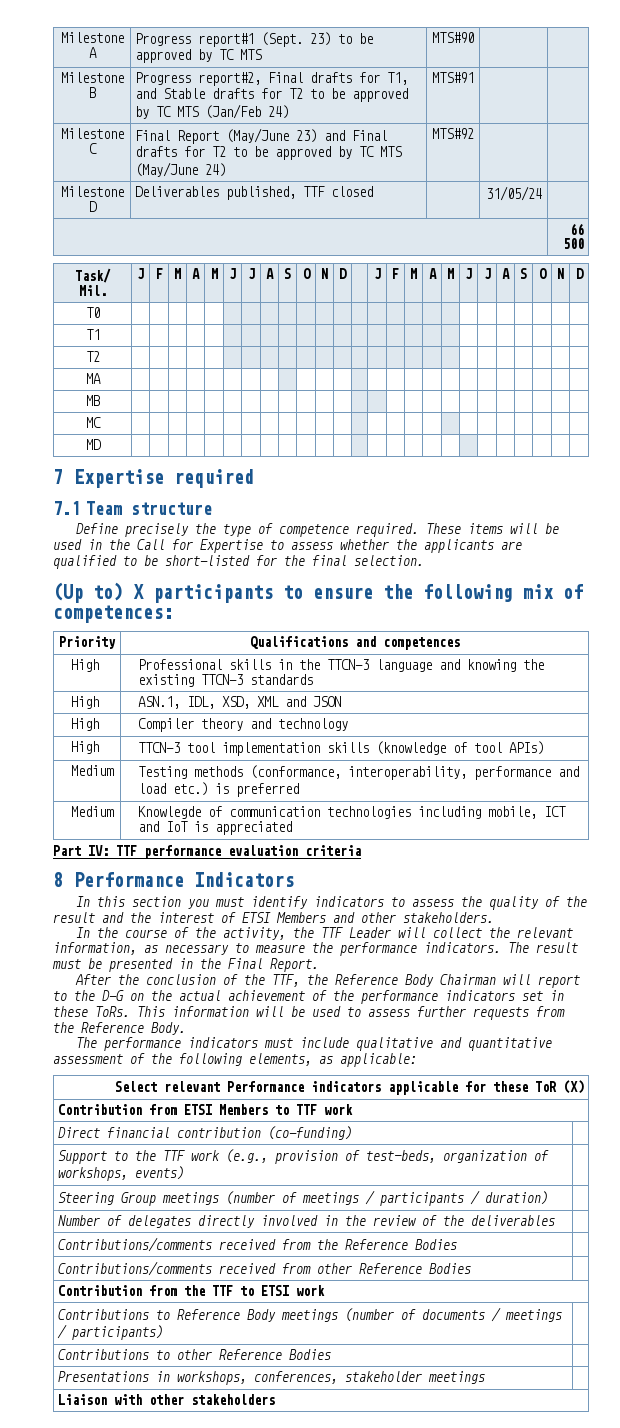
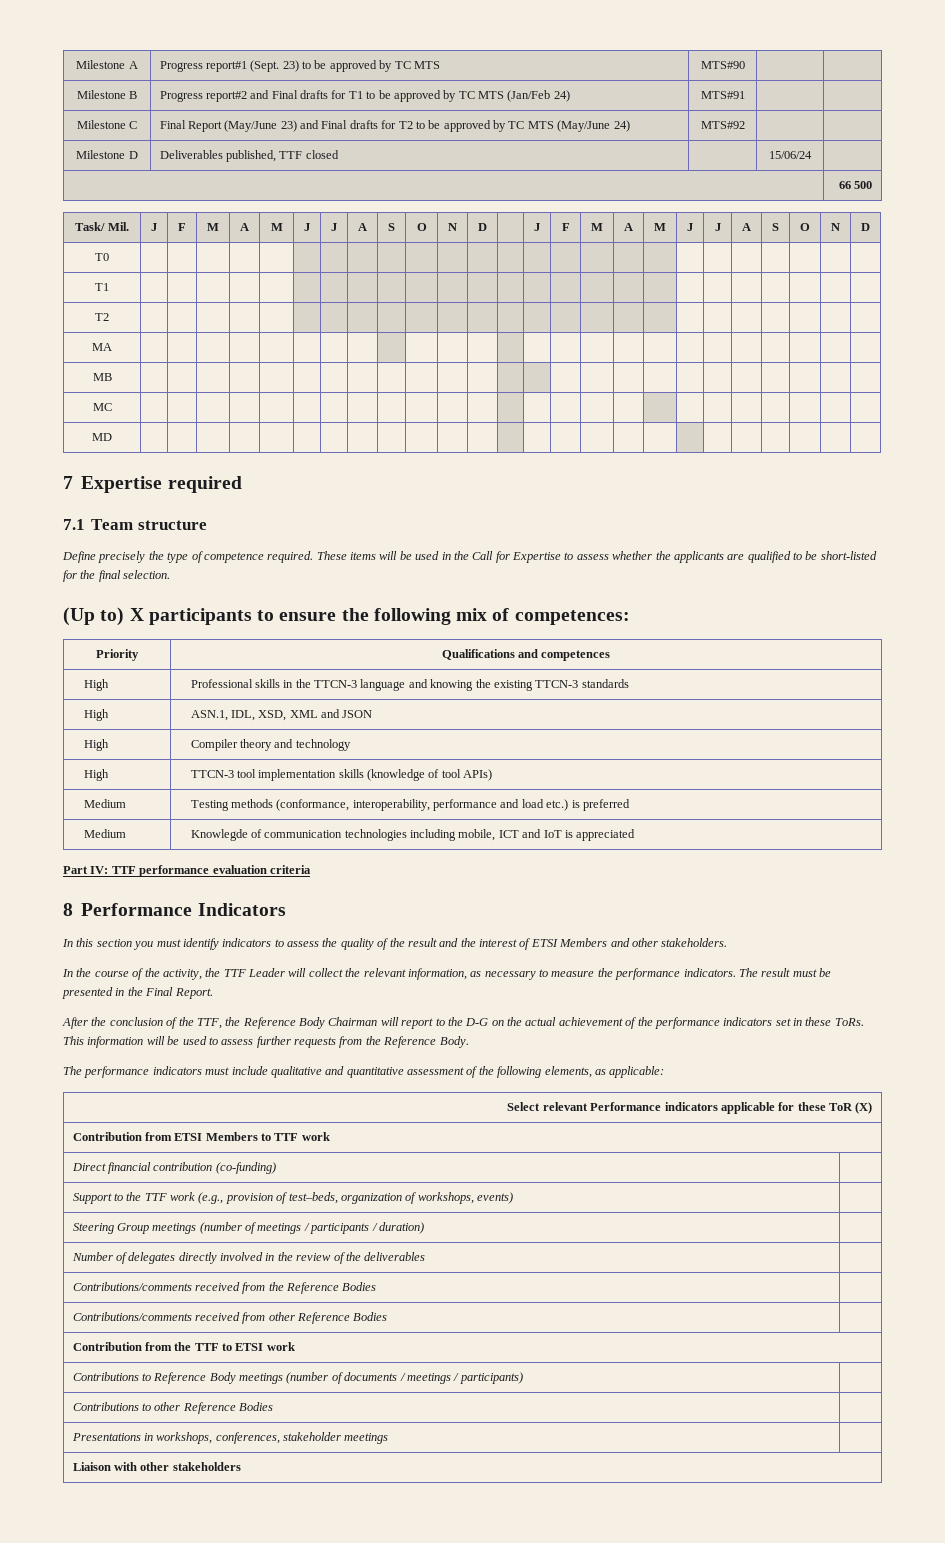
- Milestone B | Progress report#2, Final drafts for T1, and Stable drafts for T2 to be approved by TC MTS (Jan/Feb 24) | MTS#91 | |
+ Milestone B | Progress report#2 and Final drafts for T1 to be approved by TC MTS (Jan/Feb 24) | MTS#91 | |
- Milestone D | Deliverables published, TTF closed | | 31/05/24 |
+ Milestone D | Deliverables published, TTF closed | | 15/06/24 |

